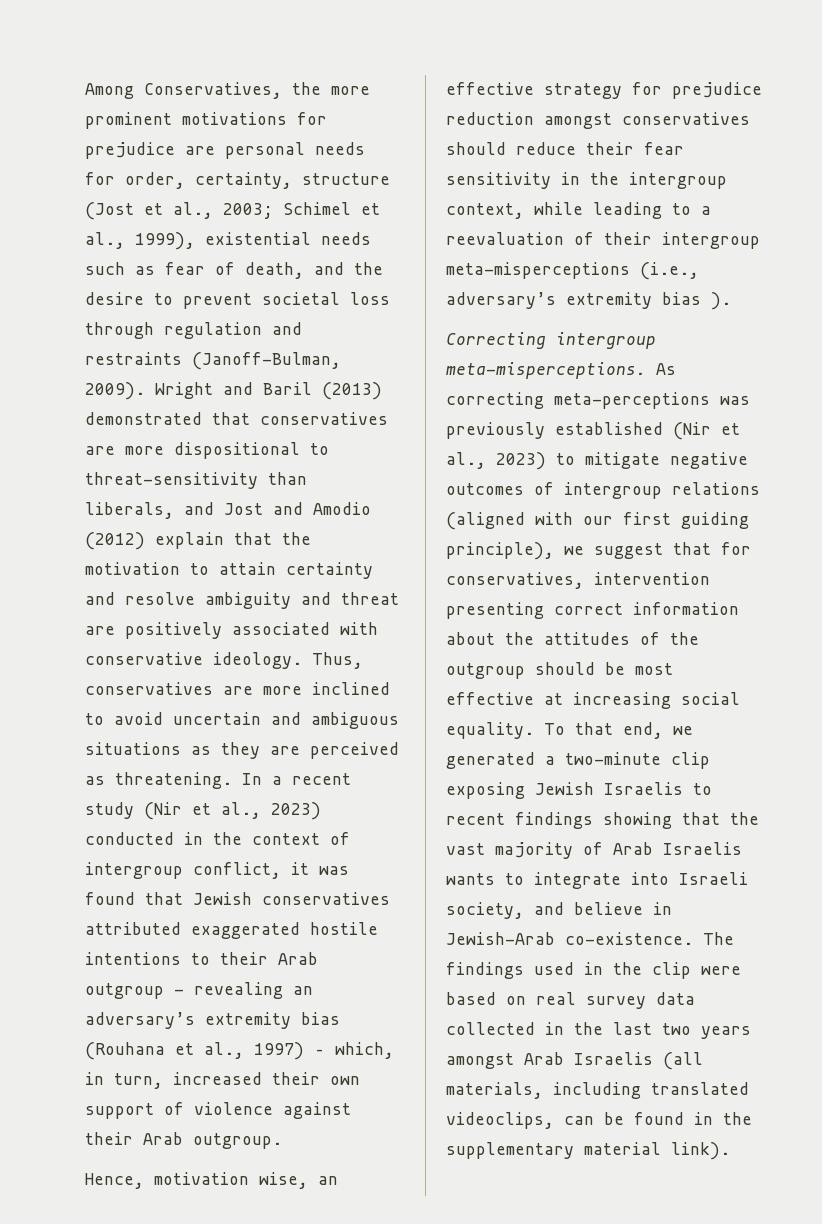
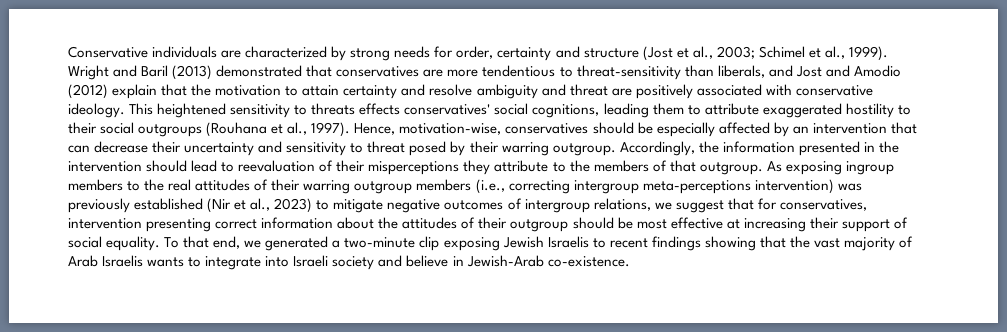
- Among Conservatives, the more prominent motivations for prejudice are personal needs for order, certainty, structure (Jost et al., 2003; Schimel et al., 1999), existential needs such as fear of death, and the desire to prevent societal loss through regulation and restraints (Janoff-Bulman, 2009).
+ Conservative individuals are characterized by strong needs for order, certainty and structure (Jost et al., 2003; Schimel et al., 1999).
- Wright and Baril (2013) demonstrated that conservatives are more dispositional to threat-sensitivity than liberals, and Jost and Amodio (2012) explain that the motivation to attain certainty and resolve ambiguity and threat are positively associated with conservative ideology.
+ Wright and Baril (2013) demonstrated that conservatives are more tendentious to threat-sensitivity than liberals, and Jost and Amodio (2012) explain that the motivation to attain certainty and resolve ambiguity and threat are positively associated with conservative ideology.
- Thus, conservatives are more inclined to avoid uncertain and ambiguous situations as they are perceived as threatening. In a recent study (Nir et al., 2023) conducted in the context of intergroup conflict, it was found that Jewish conservatives attributed exaggerated hostile intentions to their Arab outgroup - revealing an adversary’s extremity bias (Rouhana et al., 1997) – which, in turn, increased their own support of violence against their Arab outgroup.
- Hence, motivation wise, an effective strategy for prejudice reduction amongst conservatives should reduce their fear sensitivity in the intergroup context, while leading to a reevaluation of their intergroup meta-misperceptions (i.e., adversary’s extremity bias ).
- Correcting intergroup meta-misperceptions. As correcting meta-perceptions was previously established (Nir et al., 2023) to mitigate negative outcomes of intergroup relations (aligned with our first guiding principle), we suggest that for conservatives, intervention presenting correct information about the attitudes of the outgroup should be most effective at increasing social equality.
+ This heightened sensitivity to threats effects conservatives' social cognitions, leading them to attribute exaggerated hostility to their social outgroups (Rouhana et al., 1997). Hence, motivation-wise, conservatives should be especially affected by an intervention that can decrease their uncertainty and sensitivity to threat posed by their warring outgroup. Accordingly, the information presented in the intervention should lead to reevaluation of their misperceptions they attribute to the members of that outgroup. As exposing ingroup members to the real attitudes of their warring outgroup members (i.e., correcting intergroup meta-perceptions intervention) was previously established (Nir et al., 2023) to mitigate negative outcomes of intergroup relations, we suggest that for conservatives, intervention presenting correct information about the attitudes of their outgroup should be most effective at increasing their support of social equality.
- To that end, we generated a two-minute clip exposing Jewish Israelis to recent findings showing that the vast majority of Arab Israelis wants to integrate into Israeli society, and believe in Jewish-Arab co-existence. The findings used in the clip were based on real survey data collected in the last two years amongst Arab Israelis (all materials, including translated videoclips, can be found in the supplementary material link).
+ To that end, we generated a two-minute clip exposing Jewish Israelis to recent findings showing that the vast majority of Arab Israelis wants to integrate into Israeli society and believe in Jewish-Arab co-existence.

